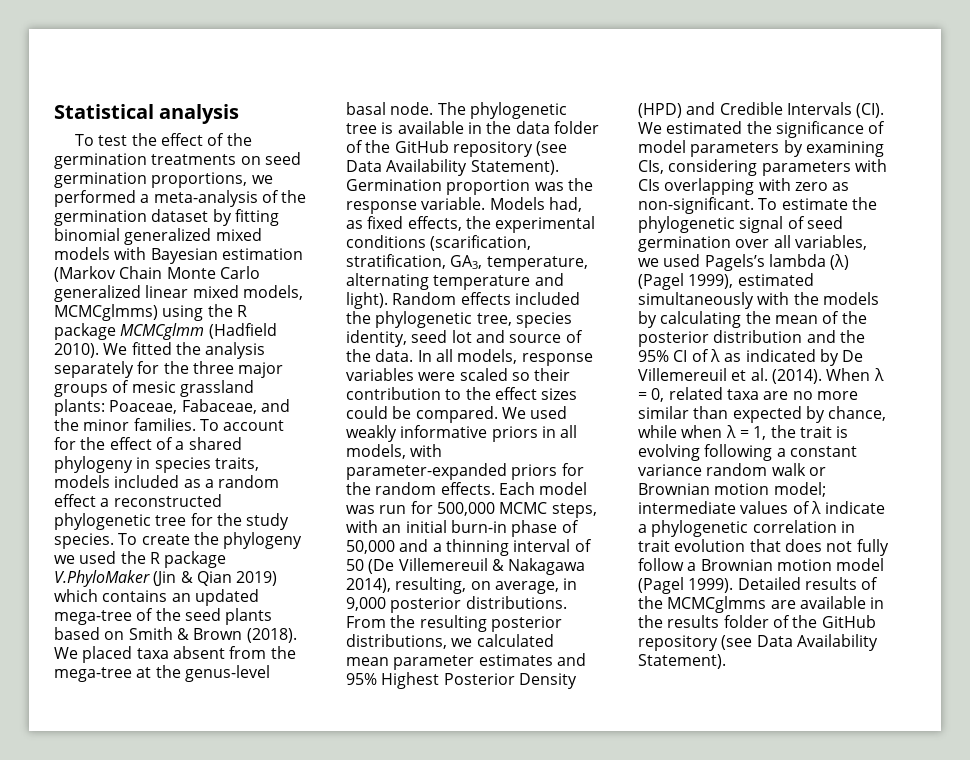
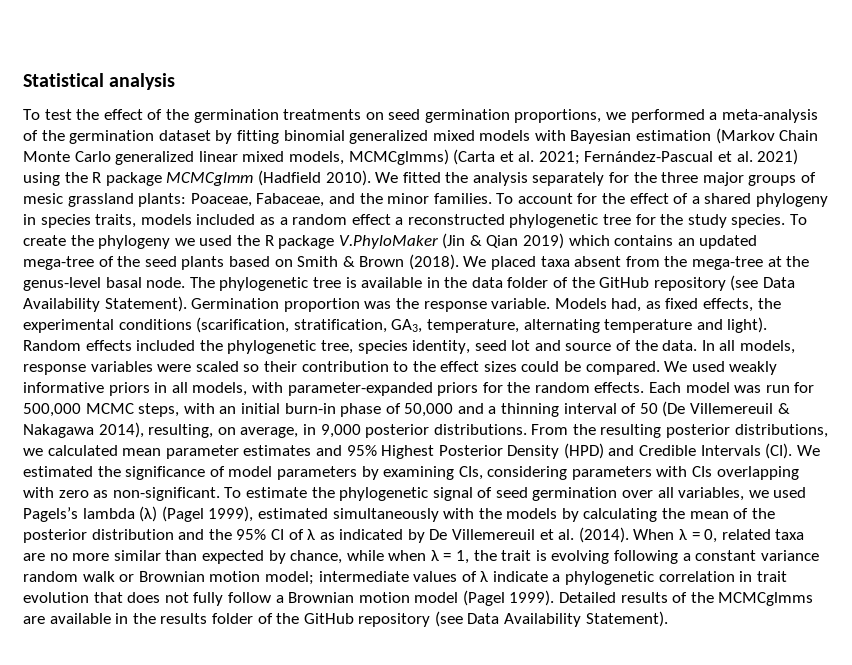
- To test the effect of the germination treatments on seed germination proportions, we performed a meta-analysis of the germination dataset by fitting binomial generalized mixed models with Bayesian estimation (Markov Chain Monte Carlo generalized linear mixed models, MCMCglmms) using the R package MCMCglmm (Hadfield 2010).
+ To test the effect of the germination treatments on seed germination proportions, we performed a meta-analysis of the germination dataset by fitting binomial generalized mixed models with Bayesian estimation (Markov Chain Monte Carlo generalized linear mixed models, MCMCglmms) (Carta et al. 2021; Fernández-Pascual et al. 2021) using the R package MCMCglmm (Hadfield 2010).

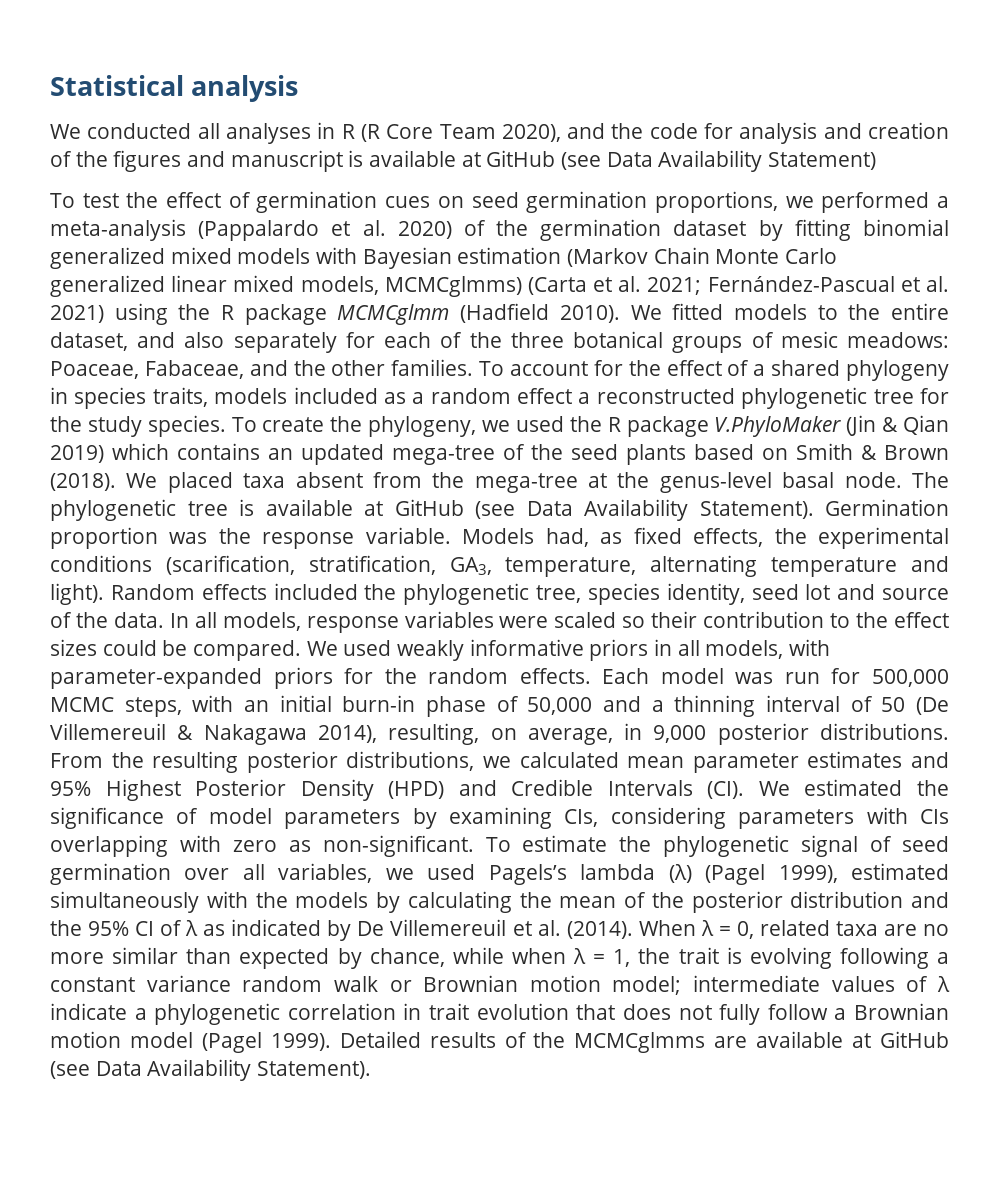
+ We conducted all analyses in R (R Core Team 2020), and the code for analysis and creation of the figures and manuscript is available at GitHub (see Data Availability Statement)
- To test the effect of the germination treatments on seed germination proportions, we performed a meta-analysis of the germination dataset by fitting binomial generalized mixed models with Bayesian estimation (Markov Chain Monte Carlo generalized linear mixed models, MCMCglmms) (Carta et al. 2021; Fernández-Pascual et al. 2021) using the R package MCMCglmm (Hadfield 2010).
+ To test the effect of germination cues on seed germination proportions, we performed a meta-analysis (Pappalardo et al. 2020) of the germination dataset by fitting binomial generalized mixed models with Bayesian estimation (Markov Chain Monte Carlo generalized linear mixed models, MCMCglmms) (Carta et al. 2021; Fernández-Pascual et al. 2021) using the R package MCMCglmm (Hadfield 2010).
- We fitted the analysis separately for the three major groups of mesic grassland plants: Poaceae, Fabaceae, and the minor families.
+ We fitted models to the entire dataset, and also separately for each of the three botanical groups of mesic meadows: Poaceae, Fabaceae, and the other families.
- To create the phylogeny we used the R package V.PhyloMaker (Jin & Qian 2019) which contains an updated mega-tree of the seed plants based on Smith & Brown (2018).
+ To create the phylogeny, we used the R package V.PhyloMaker (Jin & Qian 2019) which contains an updated mega-tree of the seed plants based on Smith & Brown (2018).
- The phylogenetic tree is available in the data folder of the GitHub repository (see Data Availability Statement).
+ The phylogenetic tree is available at GitHub (see Data Availability Statement).
- Detailed results of the MCMCglmms are available in the results folder of the GitHub repository (see Data Availability Statement).
+ Detailed results of the MCMCglmms are available at GitHub (see Data Availability Statement).

